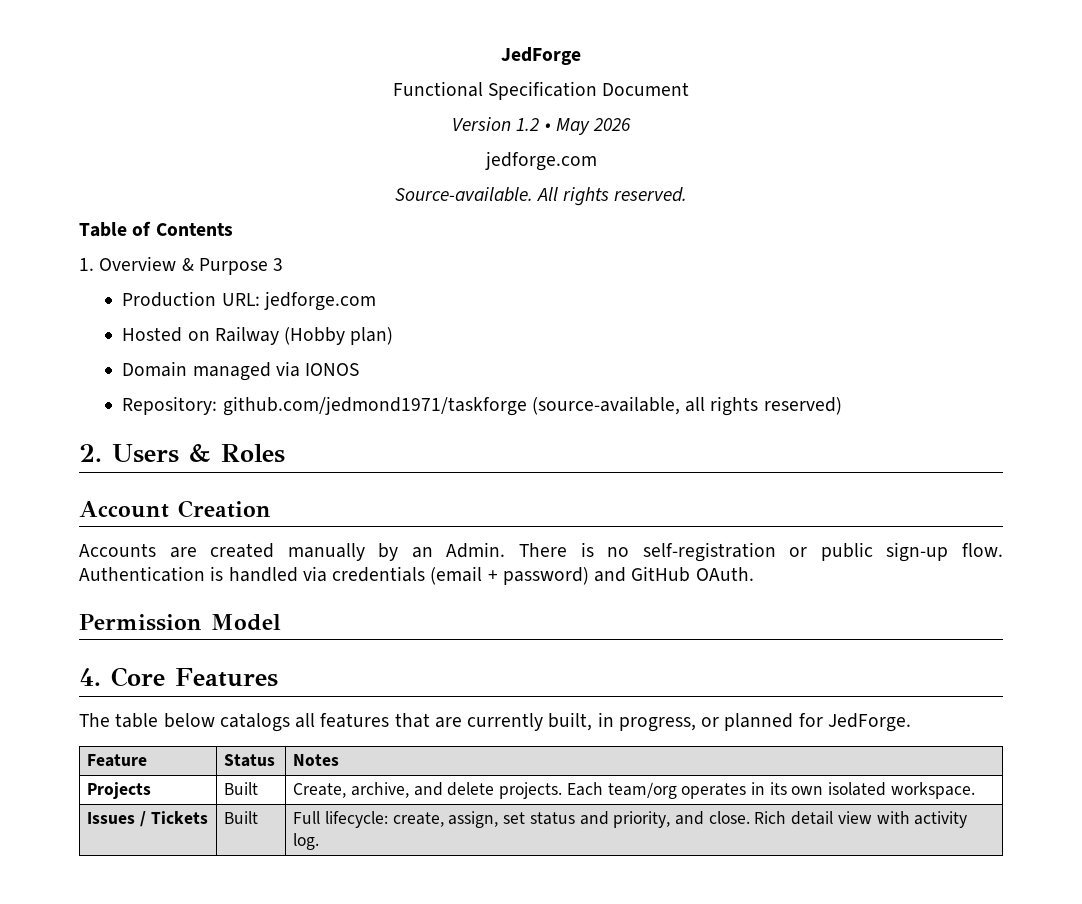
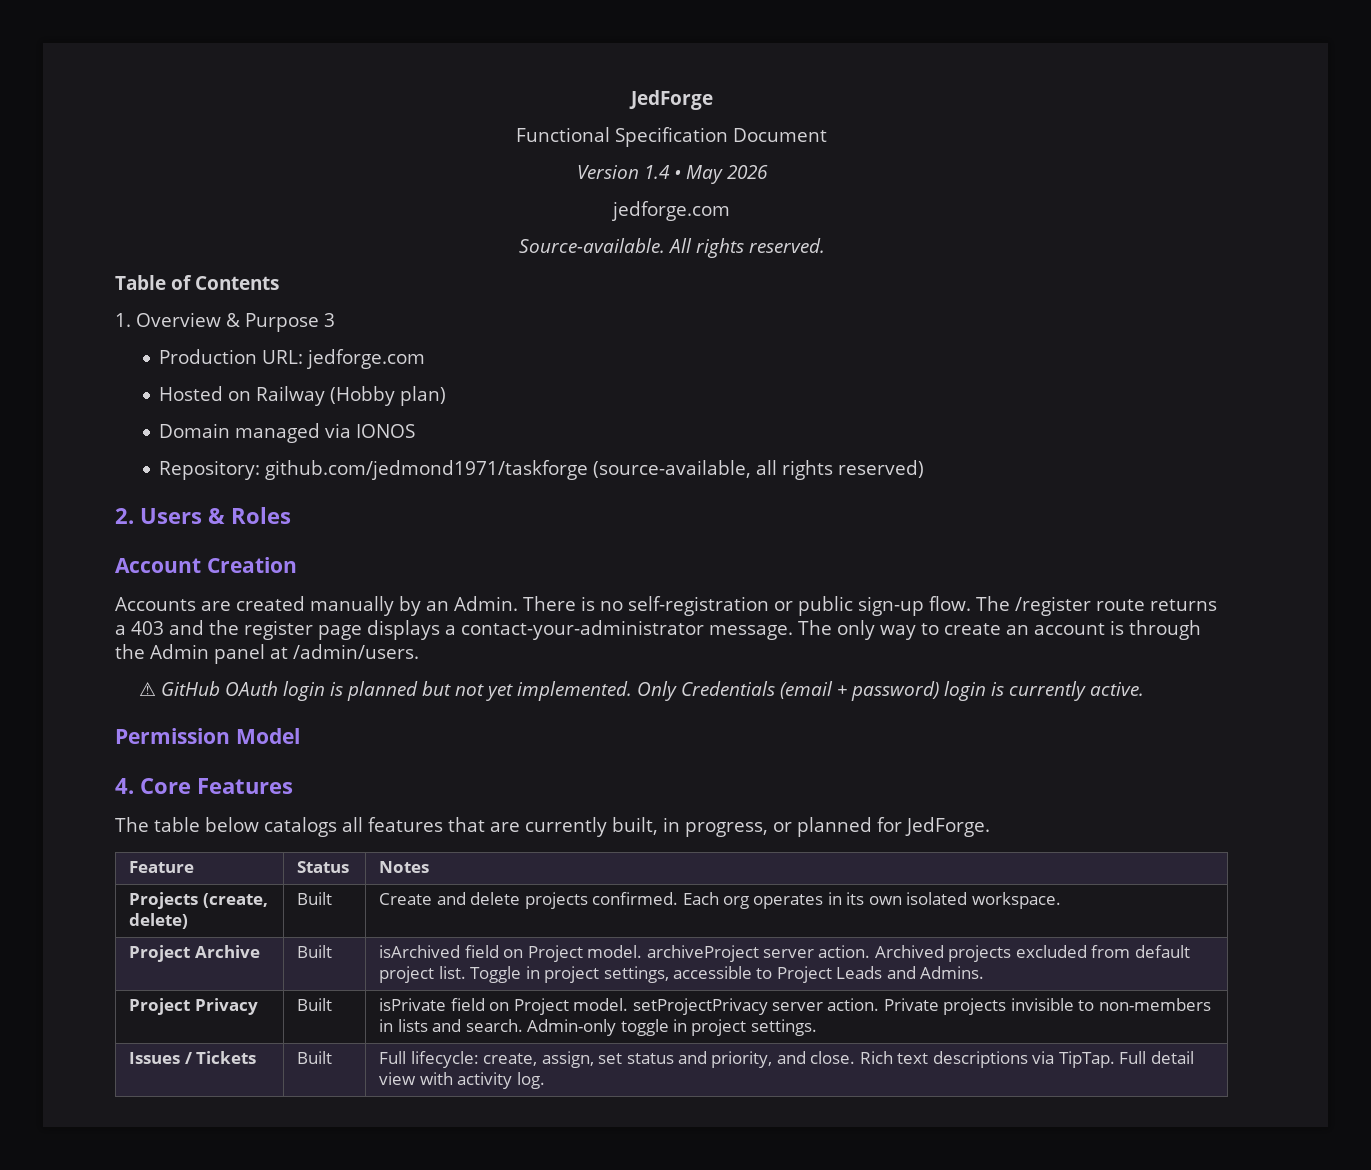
- Version 1.2 • May 2026
+ Version 1.4 • May 2026
- Authentication is handled via credentials (email + password) and GitHub OAuth.
+ The /register route returns a 403 and the register page displays a contact-your-administrator message. The only way to create an account is through the Admin panel at /admin/users.
+ ⚠ GitHub OAuth login is planned but not yet implemented. Only Credentials (email + password) login is currently active.
- Projects | Built | Create, archive, and delete projects. Each team/org operates in its own isolated workspace.
+ Projects (create, delete) | Built | Create and delete projects confirmed. Each org operates in its own isolated workspace.
+ Project Archive | Built | isArchived field on Project model. archiveProject server action. Archived projects excluded from default project list. Toggle in project settings, accessible to Project Leads and Admins.
+ Project Privacy | Built | isPrivate field on Project model. setProjectPrivacy server action. Private projects invisible to non-members in lists and search. Admin-only toggle in project settings.
- Issues / Tickets | Built | Full lifecycle: create, assign, set status and priority, and close. Rich detail view with activity log.
+ Issues / Tickets | Built | Full lifecycle: create, assign, set status and priority, and close. Rich text descriptions via TipTap. Full detail view with activity log.

